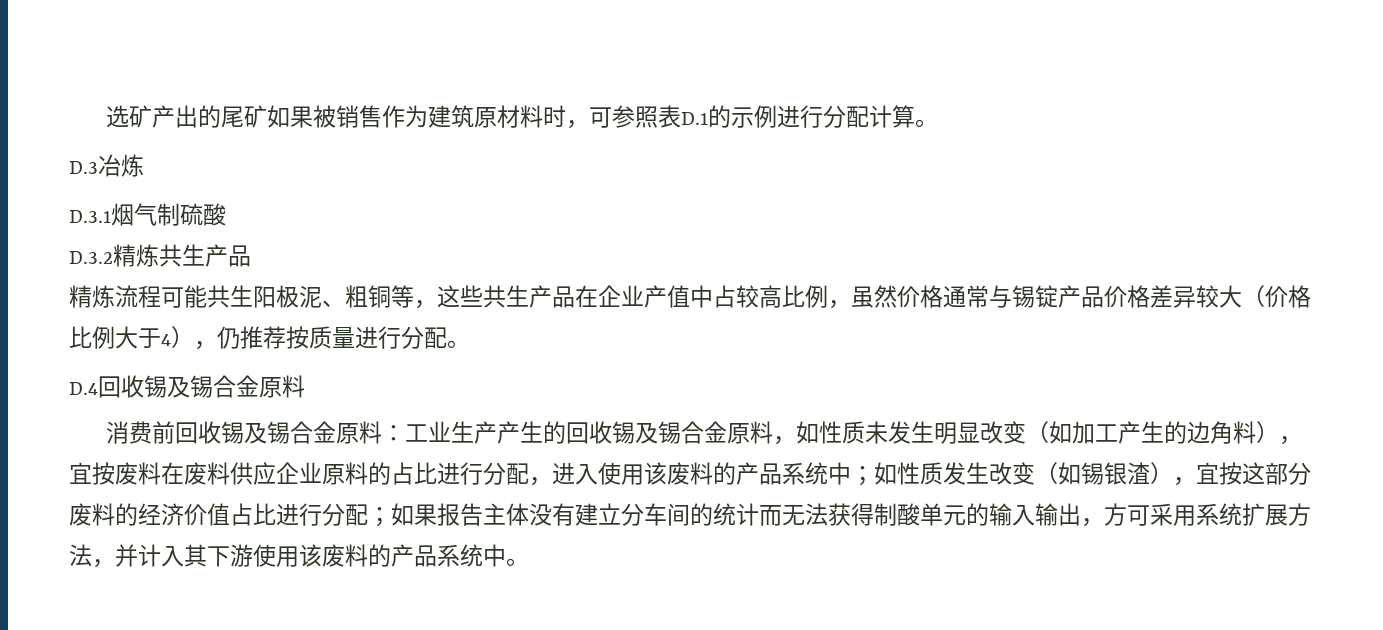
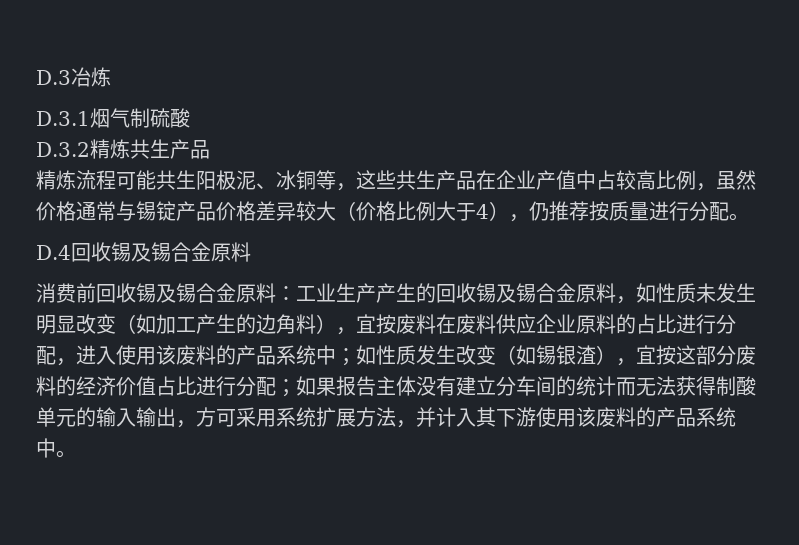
- 选矿产出的尾矿如果被销售作为建筑原材料时，可参照表D.1的示例进行分配计算。
- 精炼流程可能共生阳极泥、粗铜等，这些共生产品在企业产值中占较高比例，虽然价格通常与锡锭产品价格差异较大（价格比例大于4），仍推荐按质量进行分配。
+ 精炼流程可能共生阳极泥、冰铜等，这些共生产品在企业产值中占较高比例，虽然价格通常与锡锭产品价格差异较大（价格比例大于4），仍推荐按质量进行分配。

